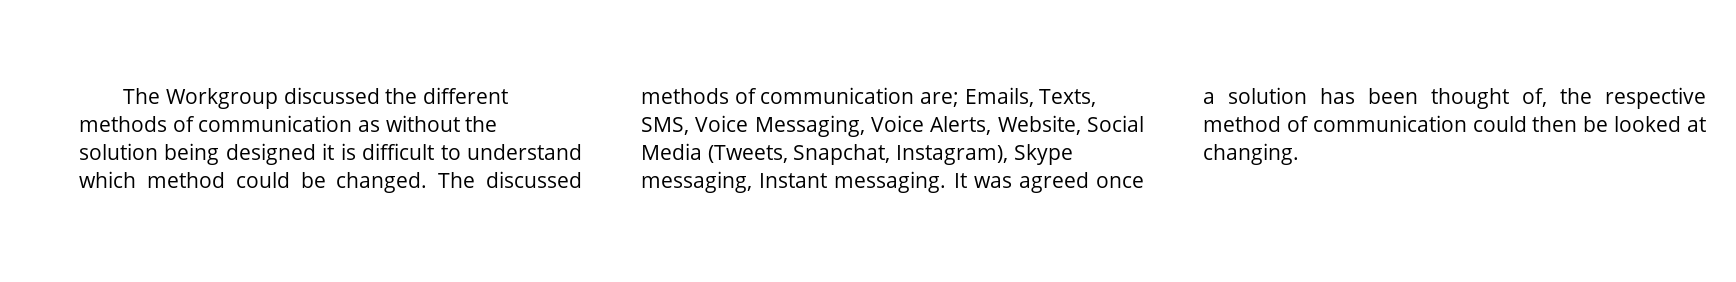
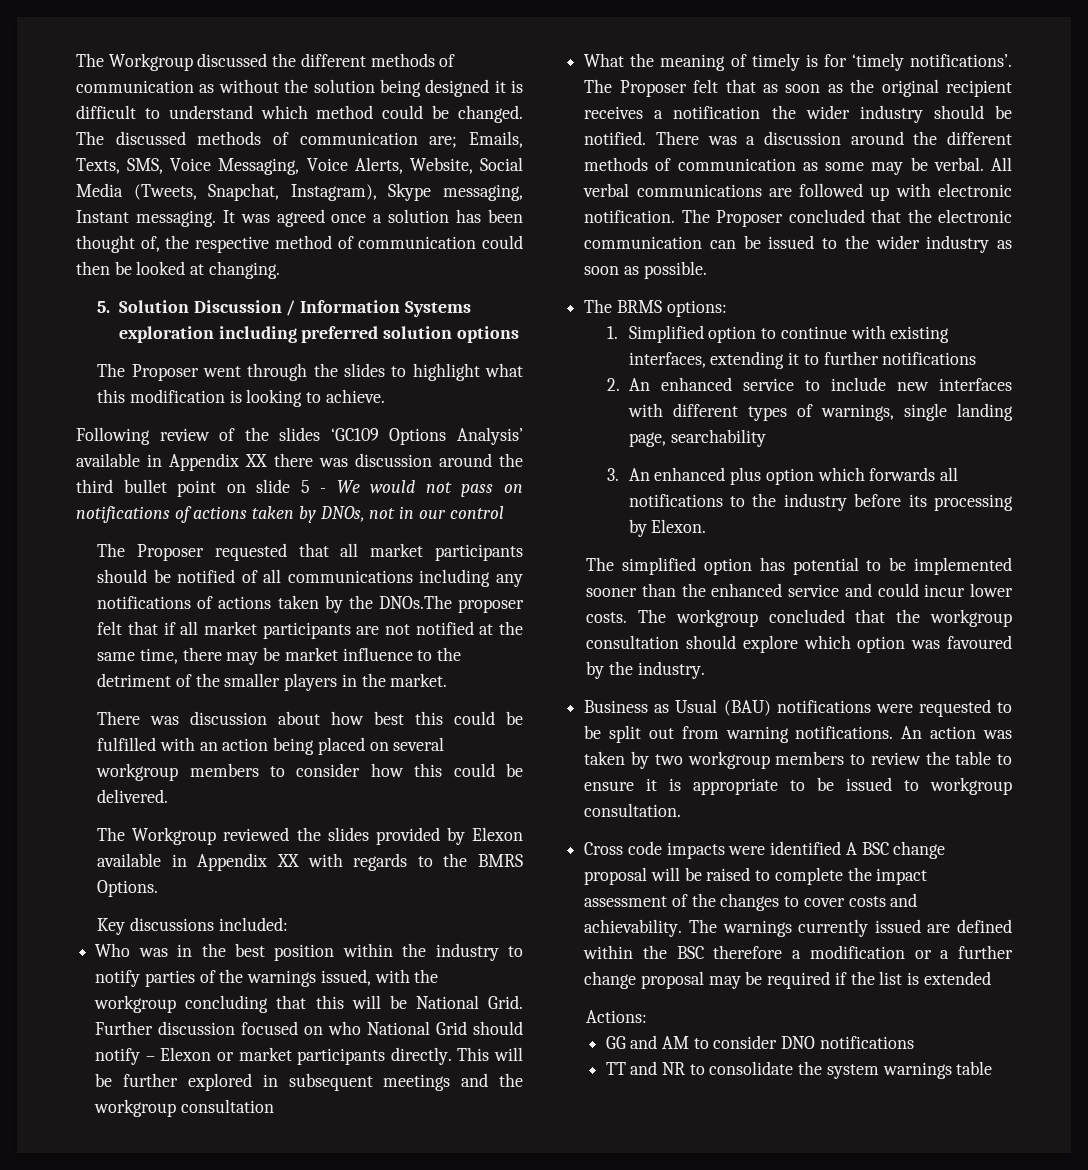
+ 5. Solution Discussion / Information Systems exploration including preferred solution options
+ The Proposer went through the slides to highlight what this modification is looking to achieve.
+ Following review of the slides ‘GC109 Options Analysis’ available in Appendix XX there was discussion around the third bullet point on slide 5 - We would not pass on notifications of actions taken by DNOs, not in our control
+ The Proposer requested that all market participants should be notified of all communications including any notifications of actions taken by the DNOs.The proposer felt that if all market participants are not notified at the same time, there may be market influence to the detriment of the smaller players in the market.
+ There was discussion about how best this could be fulfilled with an action being placed on several workgroup members to consider how this could be delivered.
+ The Workgroup reviewed the slides provided by Elexon available in Appendix XX with regards to the BMRS Options.
+ Key discussions included:
+ Who was in the best position within the industry to notify parties of the warnings issued, with the workgroup concluding that this will be National Grid. Further discussion focused on who National Grid should notify – Elexon or market participants directly. This will be further explored in subsequent meetings and the workgroup consultation
+ What the meaning of timely is for ‘timely notifications’. The Proposer felt that as soon as the original recipient receives a notification the wider industry should be notified. There was a discussion around the different methods of communication as some may be verbal. All verbal communications are followed up with electronic notification. The Proposer concluded that the electronic communication can be issued to the wider industry as soon as possible.
+ The BRMS options:
+ 1. Simplified option to continue with existing interfaces, extending it to further notifications
+ 2. An enhanced service to include new interfaces with different types of warnings, single landing page, searchability
+ 3. An enhanced plus option which forwards all notifications to the industry before its processing by Elexon.
+ The simplified option has potential to be implemented sooner than the enhanced service and could incur lower costs. The workgroup concluded that the workgroup consultation should explore which option was favoured by the industry.
+ Business as Usual (BAU) notifications were requested to be split out from warning notifications. An action was taken by two workgroup members to review the table to ensure it is appropriate to be issued to workgroup consultation.
+ Cross code impacts were identified A BSC change proposal will be raised to complete the impact assessment of the changes to cover costs and achievability. The warnings currently issued are defined within the BSC therefore a modification or a further change proposal may be required if the list is extended
+ Actions:
+ GG and AM to consider DNO notifications
+ TT and NR to consolidate the system warnings table

